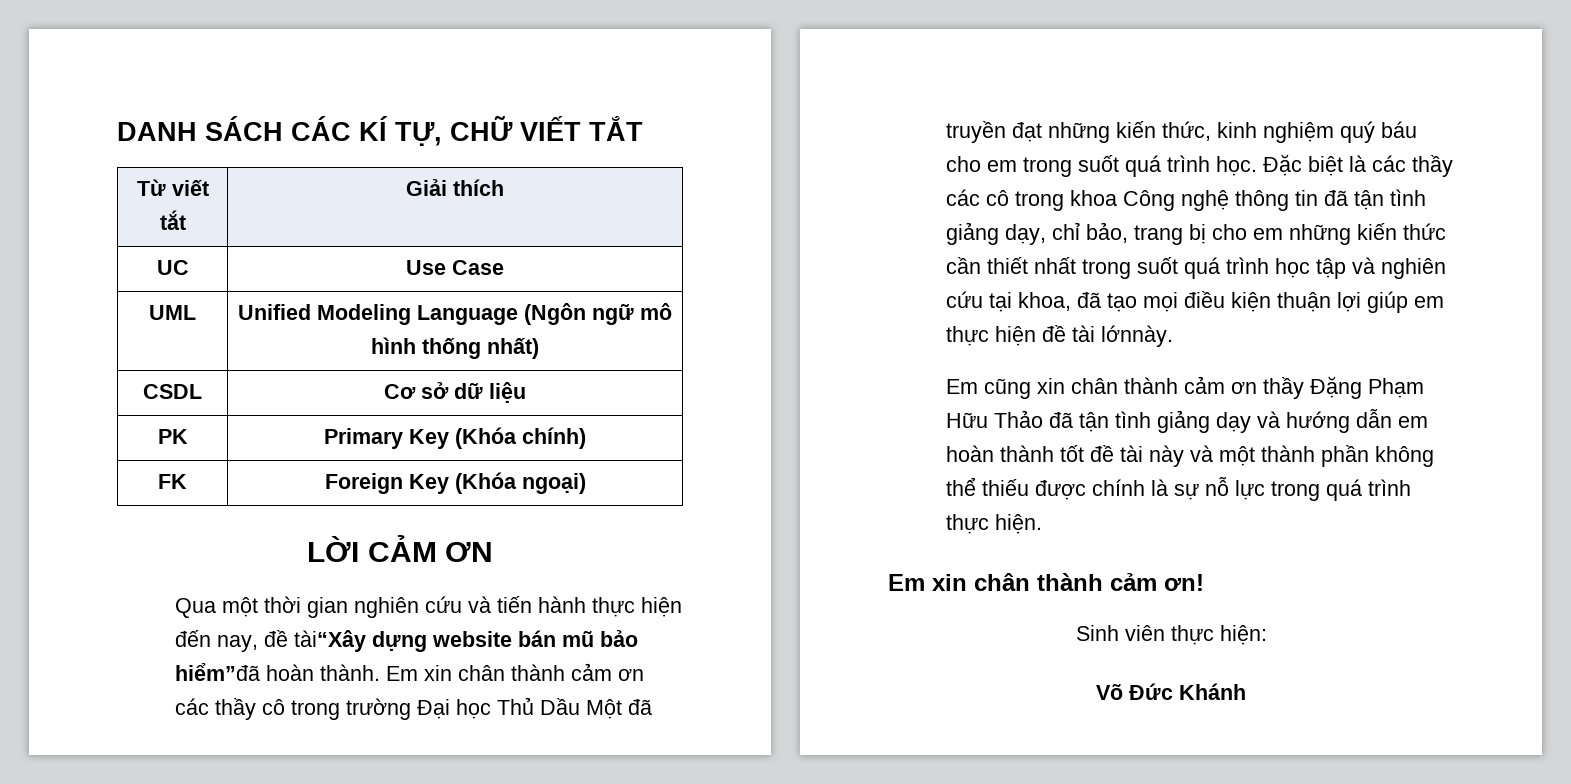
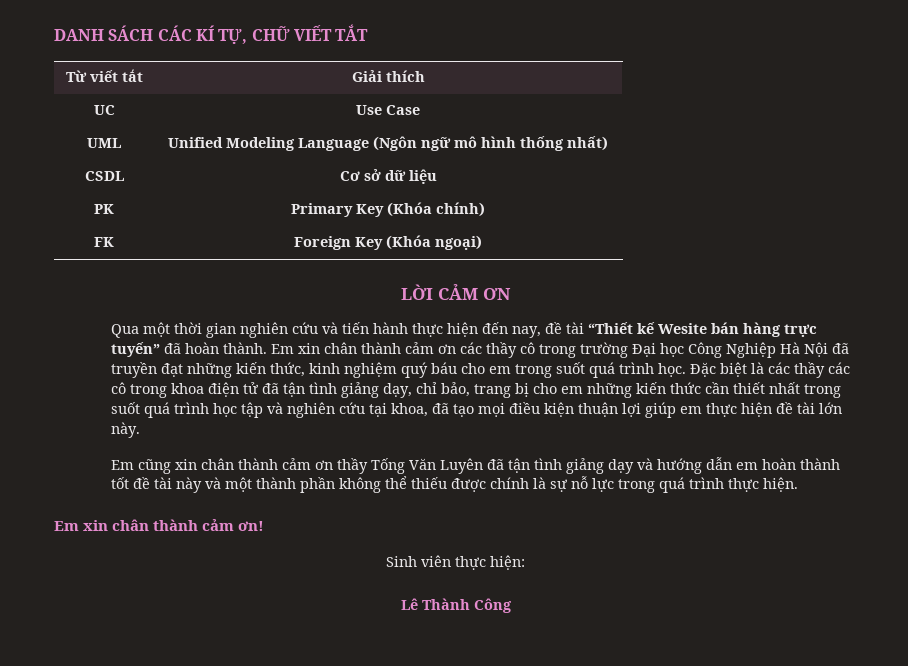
- Qua một thời gian nghiên cứu và tiến hành thực hiện đến nay, đề tài“Xây dựng website bán mũ bảo hiểm”đã hoàn thành.
+ Qua một thời gian nghiên cứu và tiến hành thực hiện đến nay, đề tài “Thiết kế Wesite bán hàng trực tuyến” đã hoàn thành.
- Em xin chân thành cảm ơn các thầy cô trong trường Đại học Thủ Dầu Một đã truyền đạt những kiến thức, kinh nghiệm quý báu cho em trong suốt quá trình học.
+ Em xin chân thành cảm ơn các thầy cô trong trường Đại học Công Nghiệp Hà Nội đã truyền đạt những kiến thức, kinh nghiệm quý báu cho em trong suốt quá trình học.
- Đặc biệt là các thầy các cô trong khoa Công nghệ thông tin đã tận tình giảng dạy, chỉ bảo, trang bị cho em những kiến thức cần thiết nhất trong suốt quá trình học tập và nghiên cứu tại khoa, đã tạo mọi điều kiện thuận lợi giúp em thực hiện đề tài lớnnày.
+ Đặc biệt là các thầy các cô trong khoa điện tử đã tận tình giảng dạy, chỉ bảo, trang bị cho em những kiến thức cần thiết nhất trong suốt quá trình học tập và nghiên cứu tại khoa, đã tạo mọi điều kiện thuận lợi giúp em thực hiện đề tài lớn này.
- Em cũng xin chân thành cảm ơn thầy Đặng Phạm Hữu Thảo đã tận tình giảng dạy và hướng dẫn em hoàn thành tốt đề tài này và một thành phần không thể thiếu được chính là sự nỗ lực trong quá trình thực hiện.
+ Em cũng xin chân thành cảm ơn thầy Tống Văn Luyên đã tận tình giảng dạy và hướng dẫn em hoàn thành tốt đề tài này và một thành phần không thể thiếu được chính là sự nỗ lực trong quá trình thực hiện.
- Võ Đức Khánh
+ Lê Thành Công

